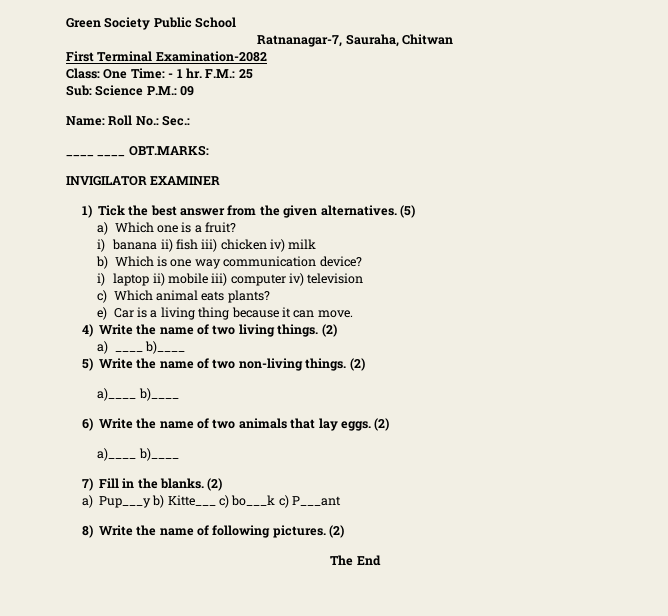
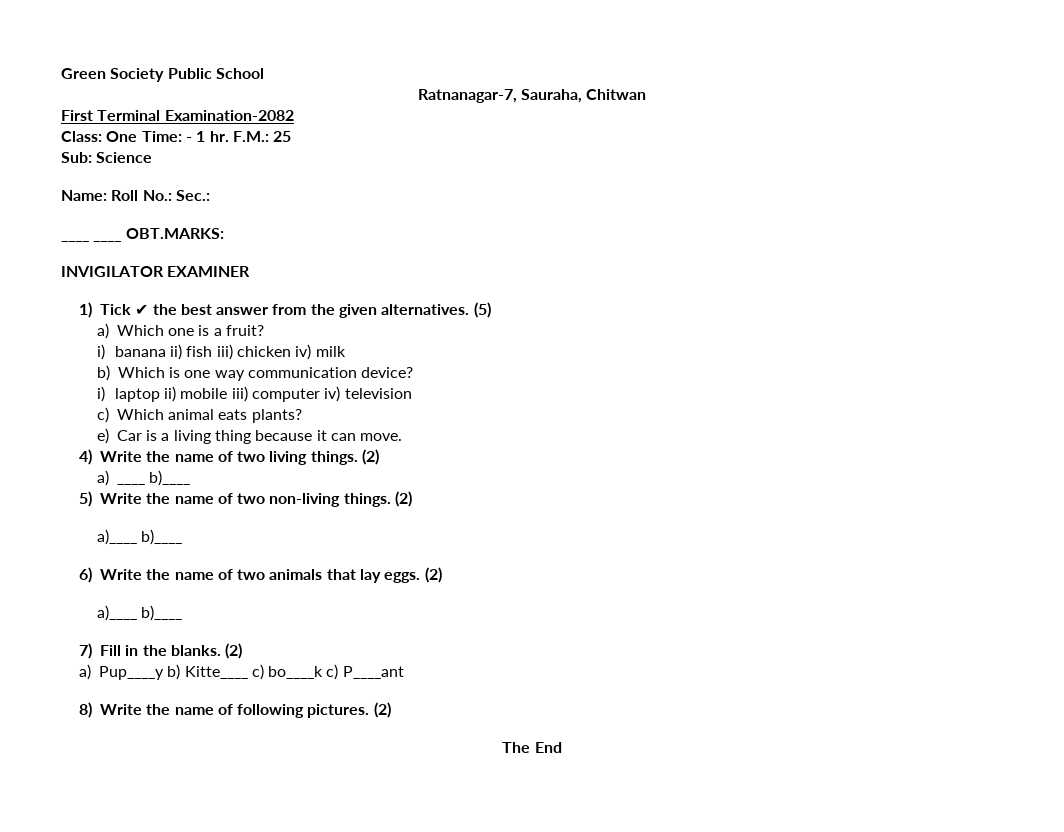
- Sub: Science P.M.: 09
+ Sub: Science
- 1) Tick the best answer from the given alternatives.
+ 1) Tick ✔ the best answer from the given alternatives.
- a) Pup___y b) Kitte___ c) bo___k c) P___ant
+ a) Pup____y b) Kitte____ c) bo____k c) P____ant

